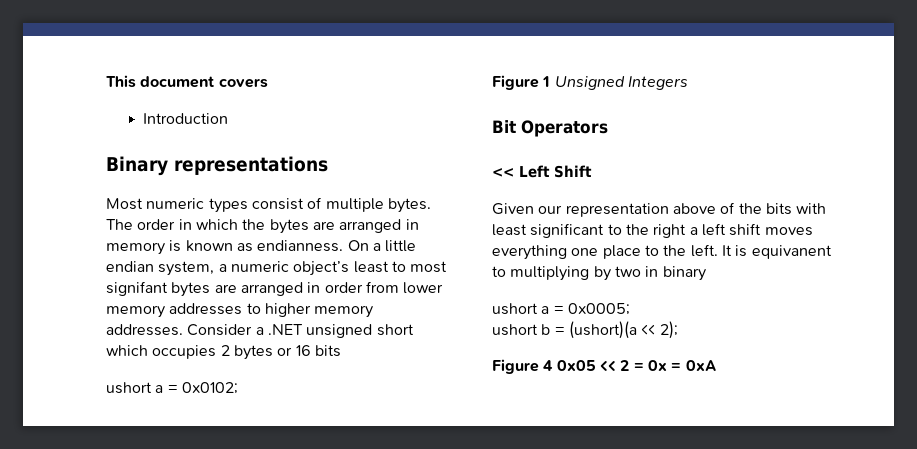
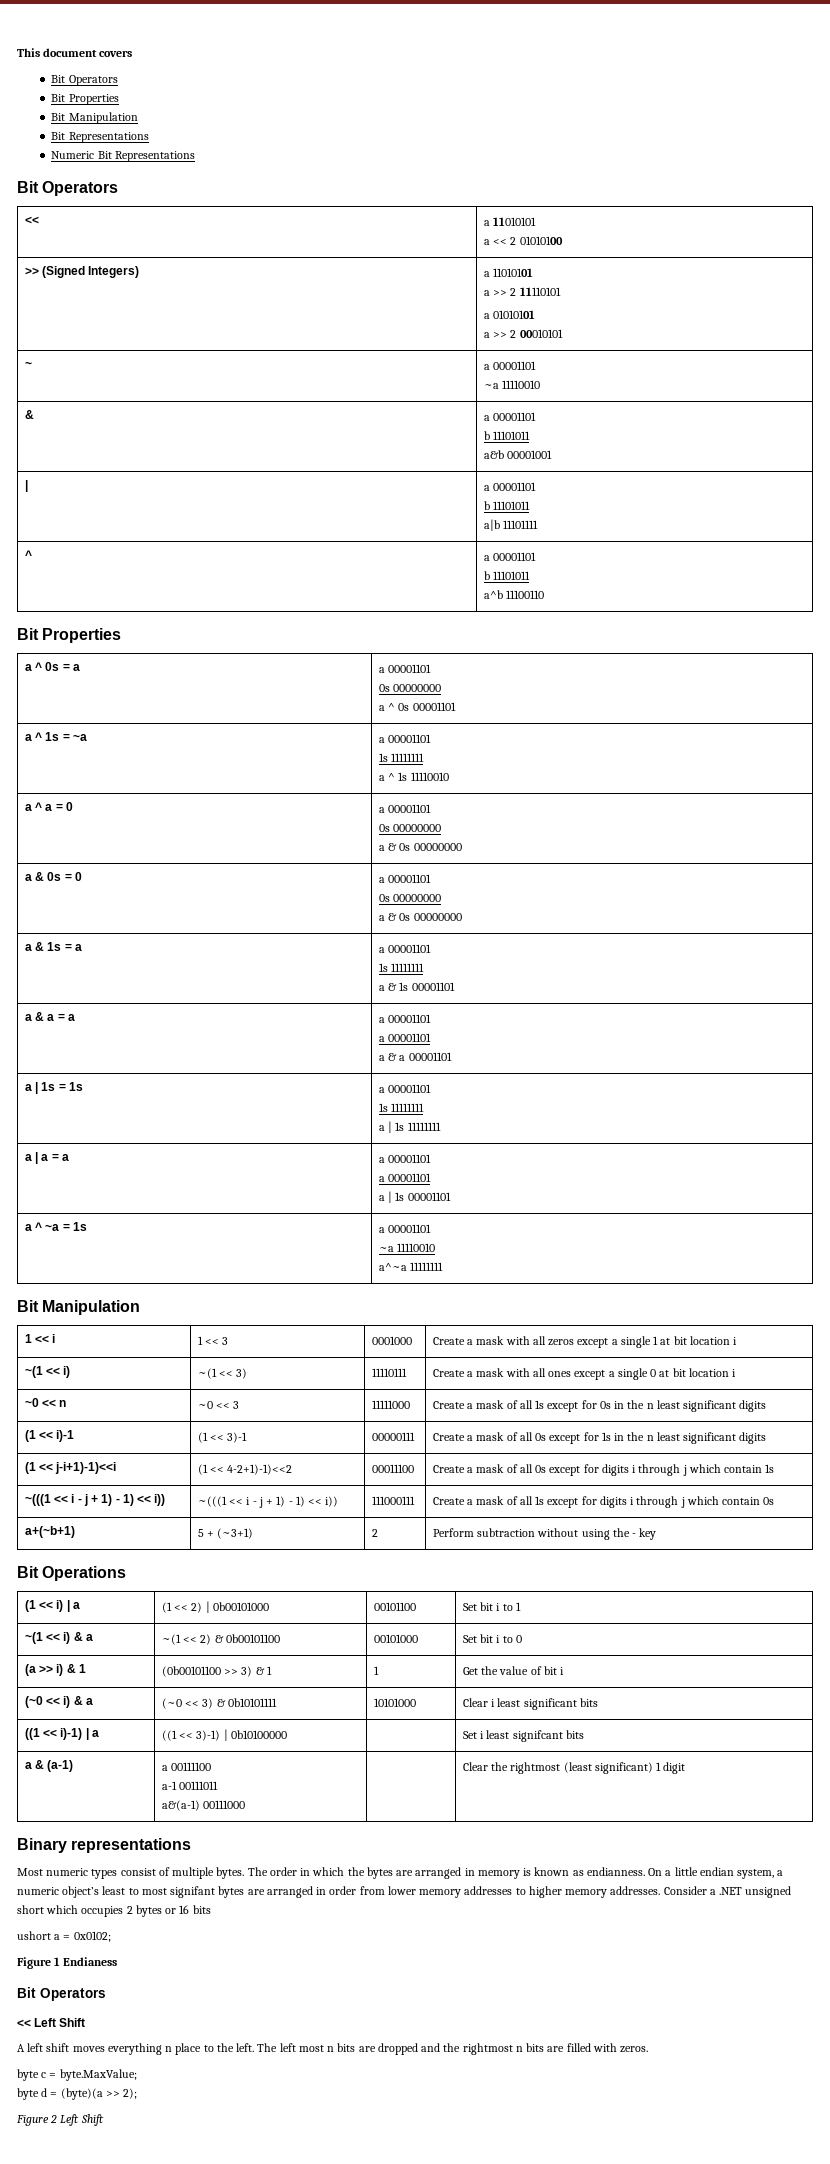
  This document covers
- Introduction
+ Bit Operators
+ Bit Properties
+ Bit Manipulation
+ Bit Representations
+ Numeric Bit Representations
+ Bit Operators
+ << | a 11010101
+ a << 2 01010100
+ >> (Signed Integers) | a 11010101
+ a >> 2 11110101
+ a 01010101
+ a >> 2 00010101
+ ~ | a 00001101
+ ~a 11110010
+ & | a 00001101
+ b 11101011
+ a&b 00001001
+ | | a 00001101
+ b 11101011
+ a|b 11101111
+ ^ | a 00001101
+ b 11101011
+ a^b 11100110
+ Bit Properties
+ a ^ 0s = a | a 00001101
+ 0s 00000000
+ a ^ 0s 00001101
+ a ^ 1s = ~a | a 00001101
+ 1s 11111111
+ a ^ 1s 11110010
+ a ^ a = 0 | a 00001101
+ 0s 00000000
+ a & 0s 00000000
+ a & 0s = 0 | a 00001101
+ 0s 00000000
+ a & 0s 00000000
+ a & 1s = a | a 00001101
+ 1s 11111111
+ a & 1s 00001101
+ a & a = a | a 00001101
+ a 00001101
+ a & a 00001101
+ a | 1s = 1s | a 00001101
+ 1s 11111111
+ a | 1s 11111111
+ a | a = a | a 00001101
+ a 00001101
+ a | 1s 00001101
+ a ^ ~a = 1s | a 00001101
+ ~a 11110010
+ a^~a 11111111
+ Bit Manipulation
+ 1 << i | 1 << 3 | 0001000 | Create a mask with all zeros except a single 1 at bit location i
+ ~(1 << i) | ~(1 << 3) | 11110111 | Create a mask with all ones except a single 0 at bit location i
+ ~0 << n | ~0 << 3 | 11111000 | Create a mask of all 1s except for 0s in the n least significant digits
+ (1 << i)-1 | (1 << 3)-1 | 00000111 | Create a mask of all 0s except for 1s in the n least significant digits
+ (1 << j-i+1)-1)<<i | (1 << 4-2+1)-1)<<2 | 00011100 | Create a mask of all 0s except for digits i through j which contain 1s
+ ~(((1 << i - j + 1) - 1) << i)) | ~(((1 << i - j + 1) - 1) << i)) | 111000111 | Create a mask of all 1s except for digits i through j which contain 0s
+ a+(~b+1) | 5 + (~3+1) | 2 | Perform subtraction without using the - key
+ Bit Operations
+ (1 << i) | a | (1 << 2) | 0b00101000 | 00101100 | Set bit i to 1
+ ~(1 << i) & a | ~(1 << 2) & 0b00101100 | 00101000 | Set bit i to 0
+ (a >> i) & 1 | (0b00101100 >> 3) & 1 | 1 | Get the value of bit i
+ (~0 << i) & a | (~0 << 3) & 0b10101111 | 10101000 | Clear i least significant bits
+ ((1 << i)-1) | a | ((1 << 3)-1) | 0b10100000 | | Set i least signifcant bits
+ a & (a-1) | a 00111100
+ a-1 00111011
+ a&(a-1) 00111000 | | Clear the rightmost (least significant) 1 digit
- Figure 1 Unsigned Integers
+ Figure 1 Endianess
- Given our representation above of the bits with least significant to the right a left shift moves everything one place to the left.
+ A left shift moves everything n place to the left.
- It is equivanent to multiplying by two in binary
- ushort a = 0x0005;
- ushort b = (ushort)(a << 2);
- Figure 4 0x05 << 2 = 0x = 0xA
+ The left most n bits are dropped and the rightmost n bits are filled with zeros.
+ byte c = byte.MaxValue;
+ byte d = (byte)(a >> 2);
+ Figure 2 Left Shift

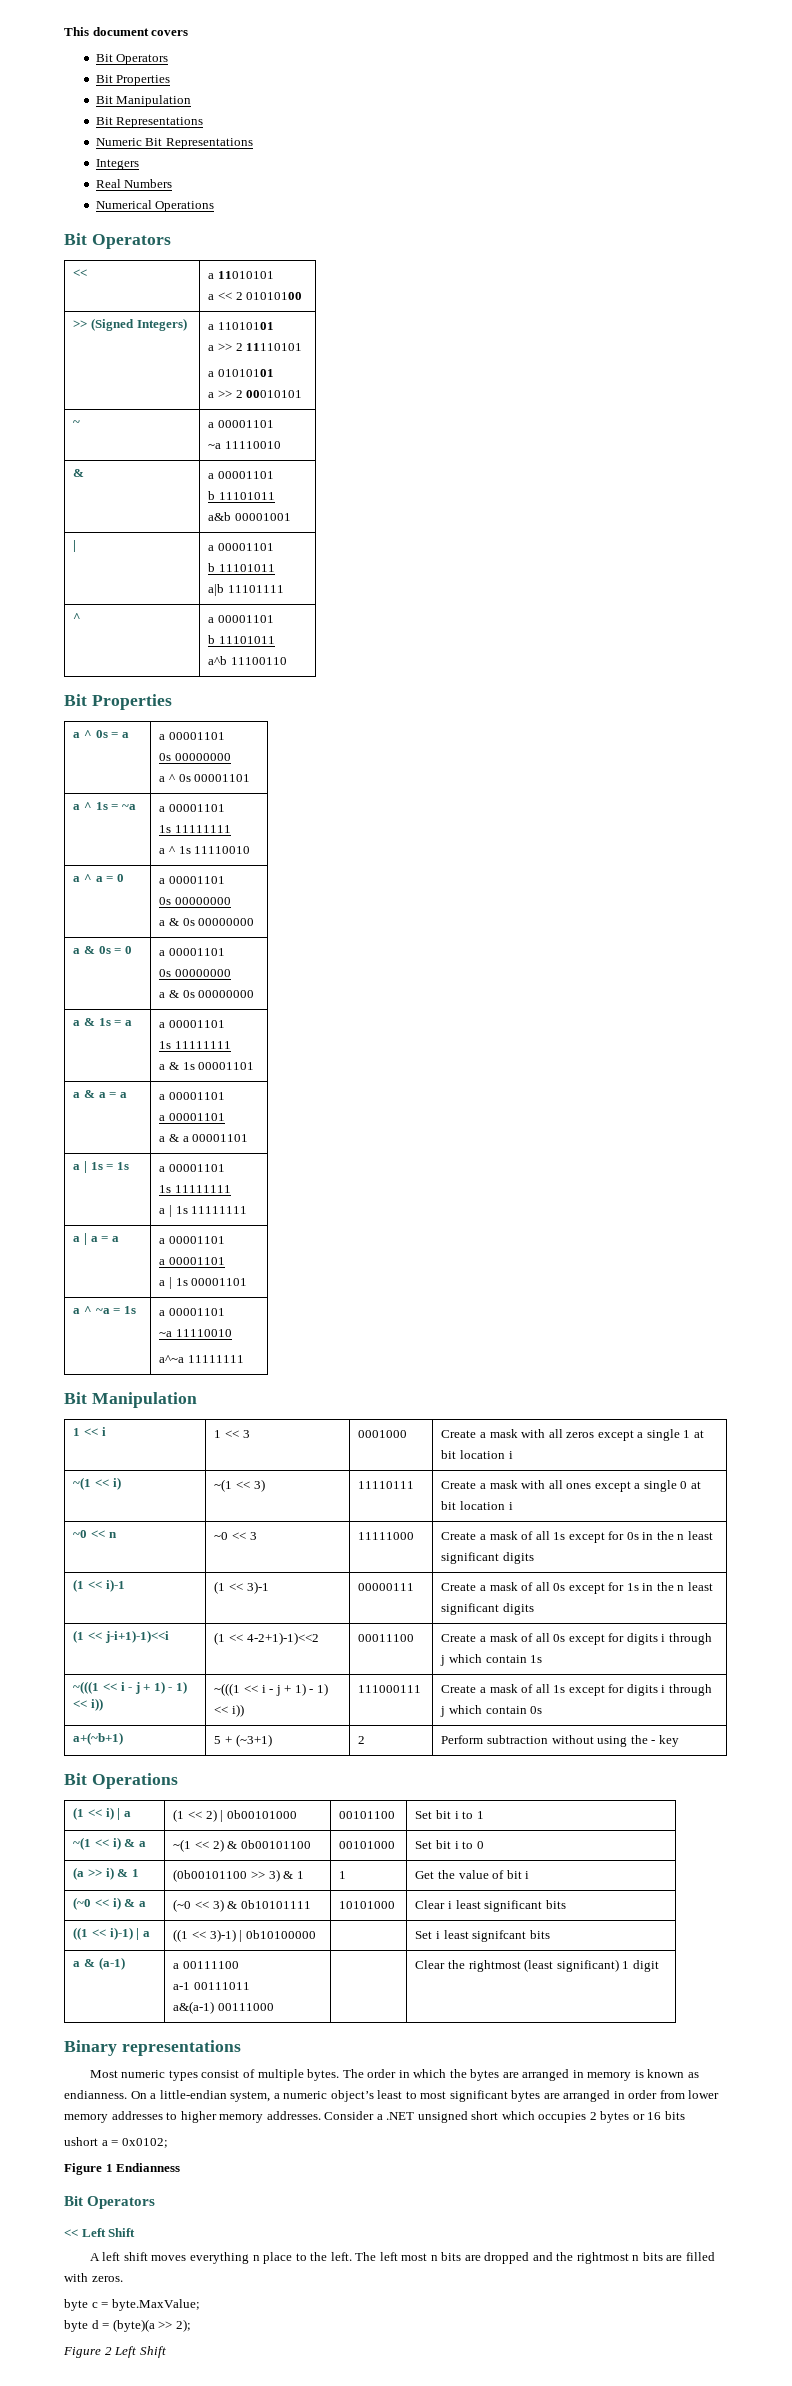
+ Integers
+ Real Numbers
+ Numerical Operations
- On a little endian system, a numeric object’s least to most signifant bytes are arranged in order from lower memory addresses to higher memory addresses.
+ On a little-endian system, a numeric object’s least to most significant bytes are arranged in order from lower memory addresses to higher memory addresses.
- Figure 1 Endianess
+ Figure 1 Endianness

